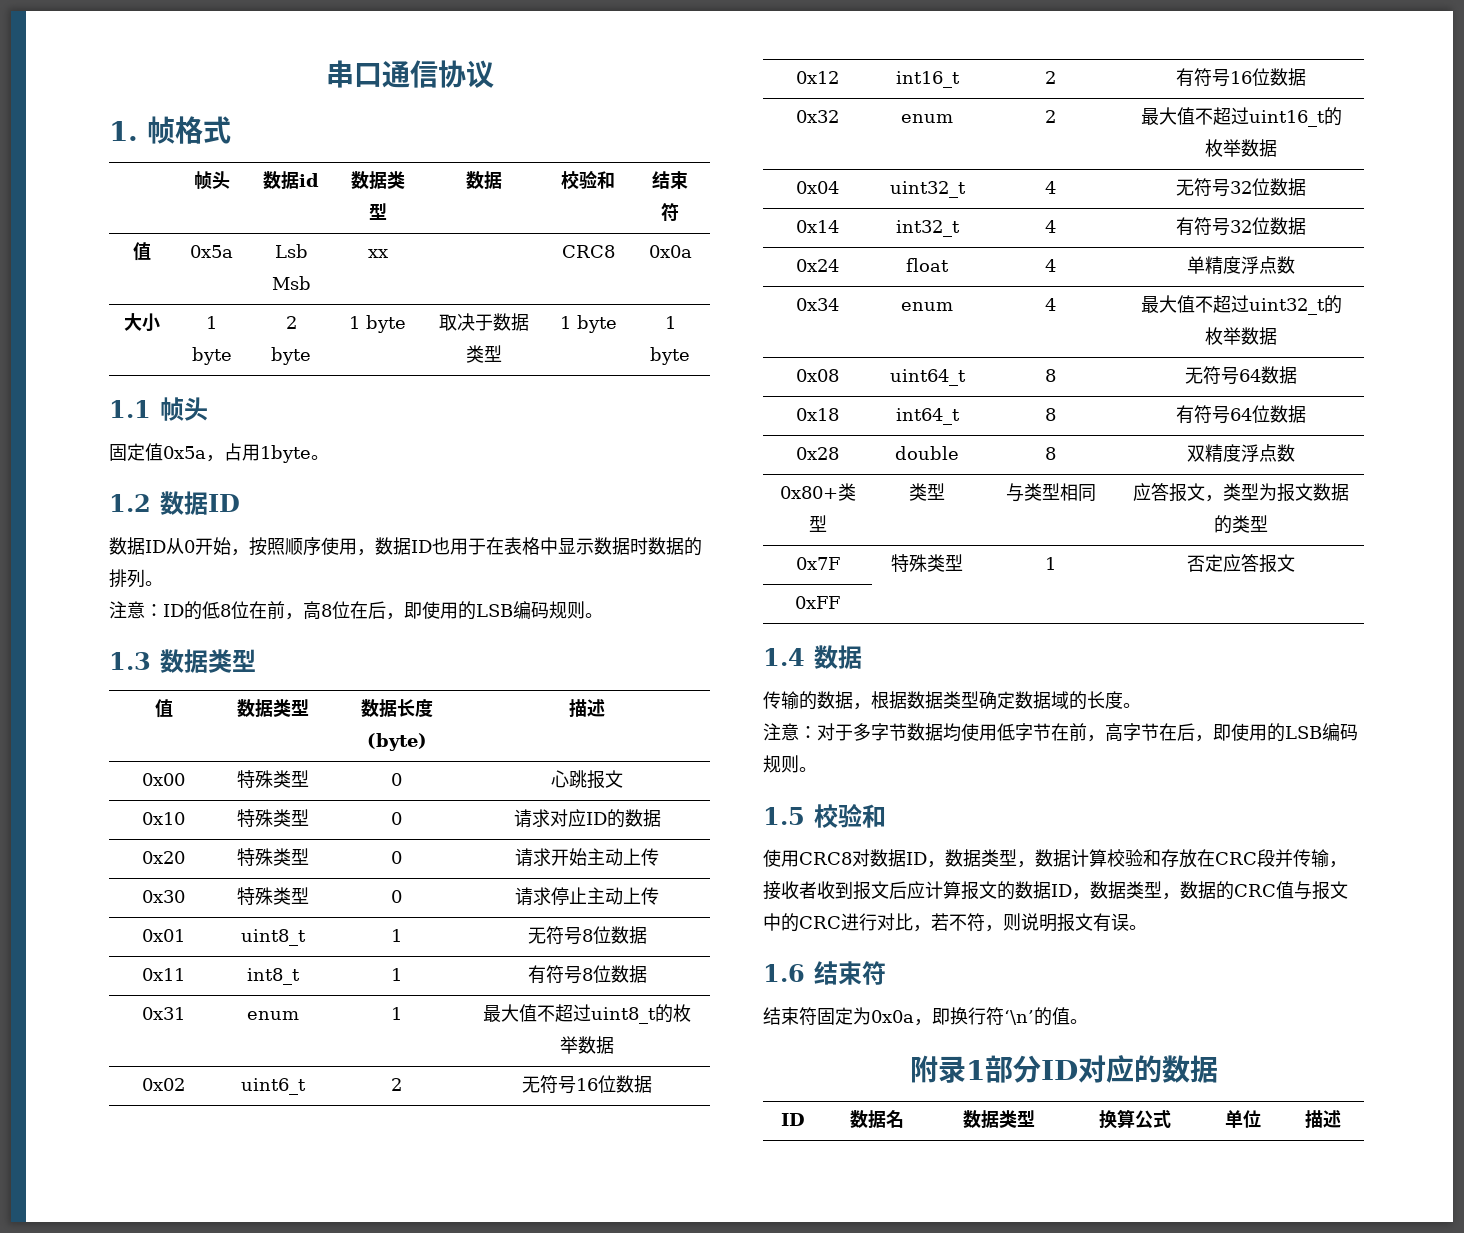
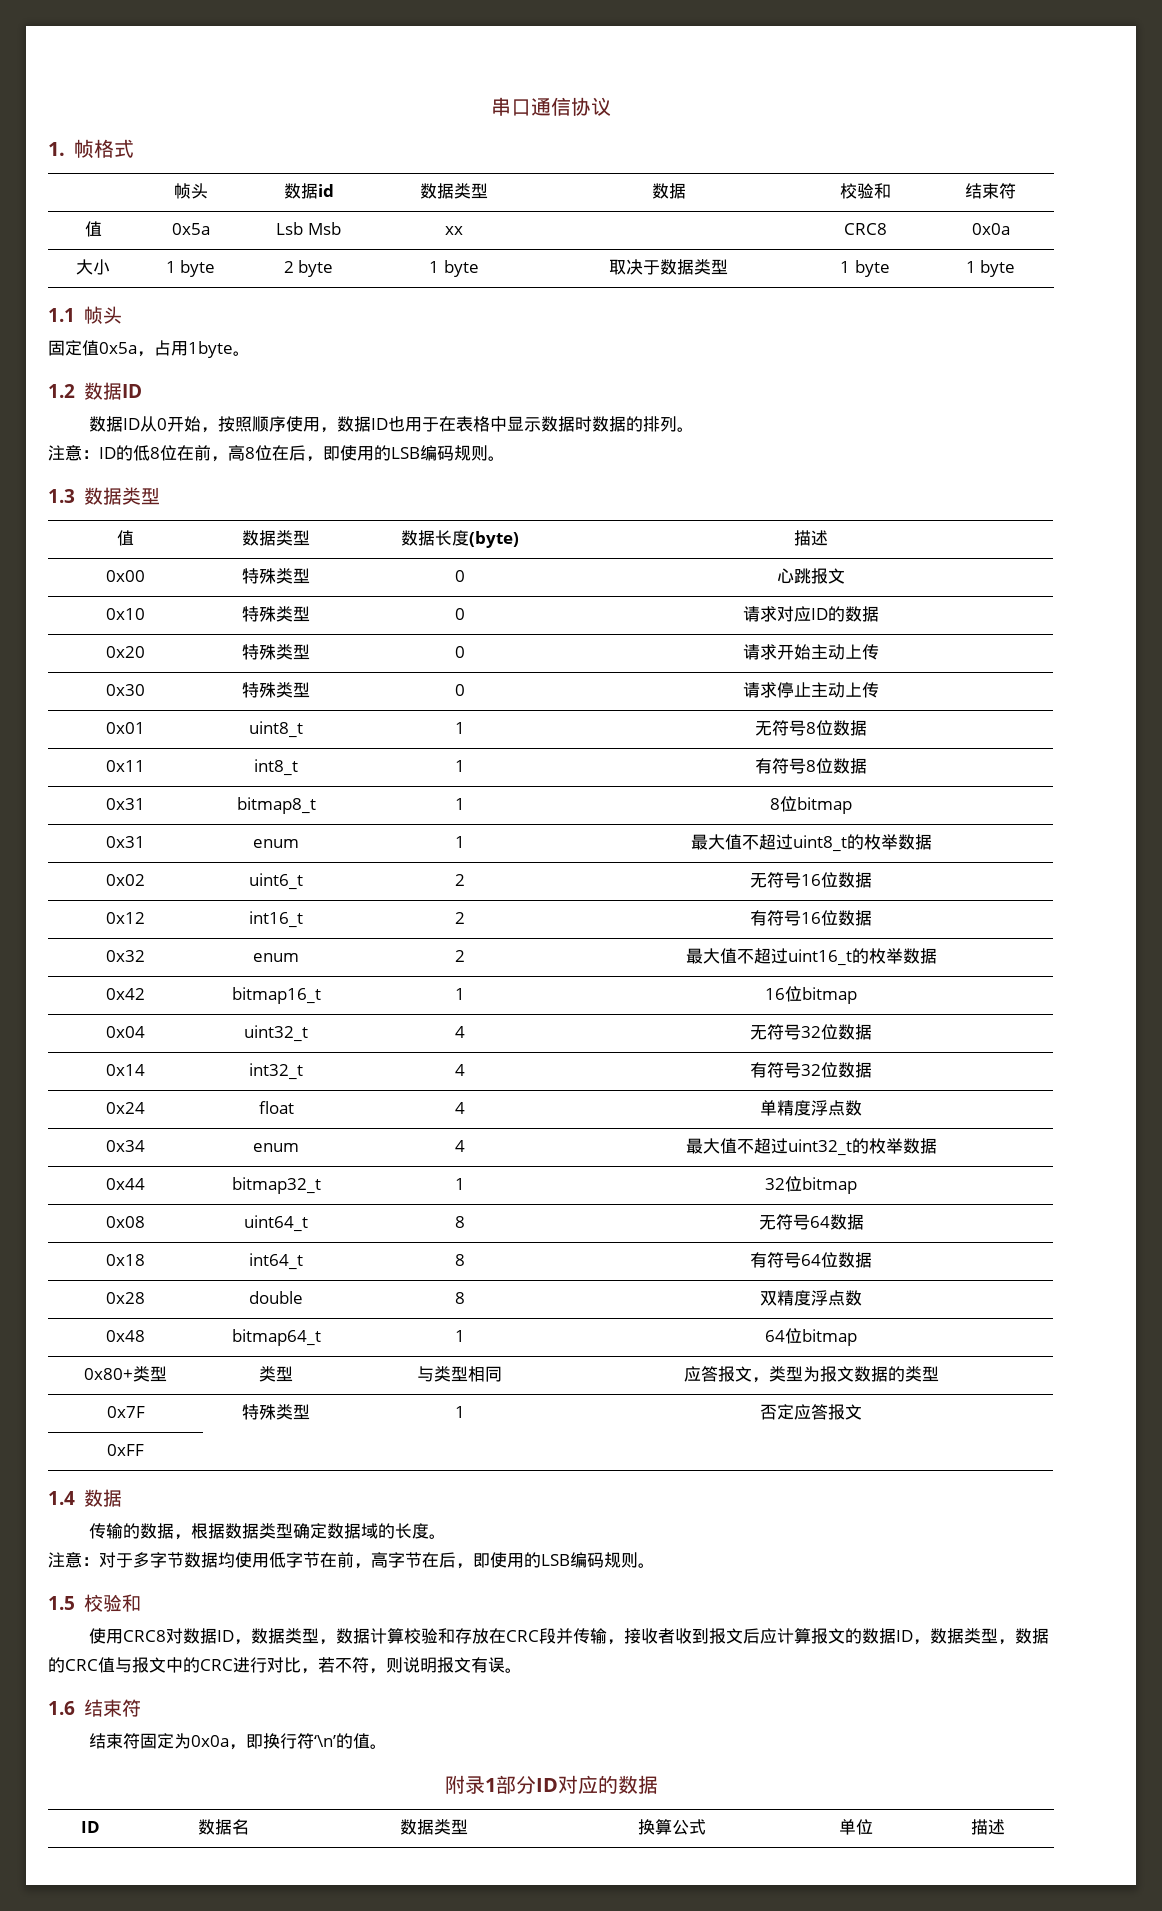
+ 0x31 | bitmap8_t | 1 | 8位bitmap
+ 0x42 | bitmap16_t | 1 | 16位bitmap
+ 0x44 | bitmap32_t | 1 | 32位bitmap
+ 0x48 | bitmap64_t | 1 | 64位bitmap

